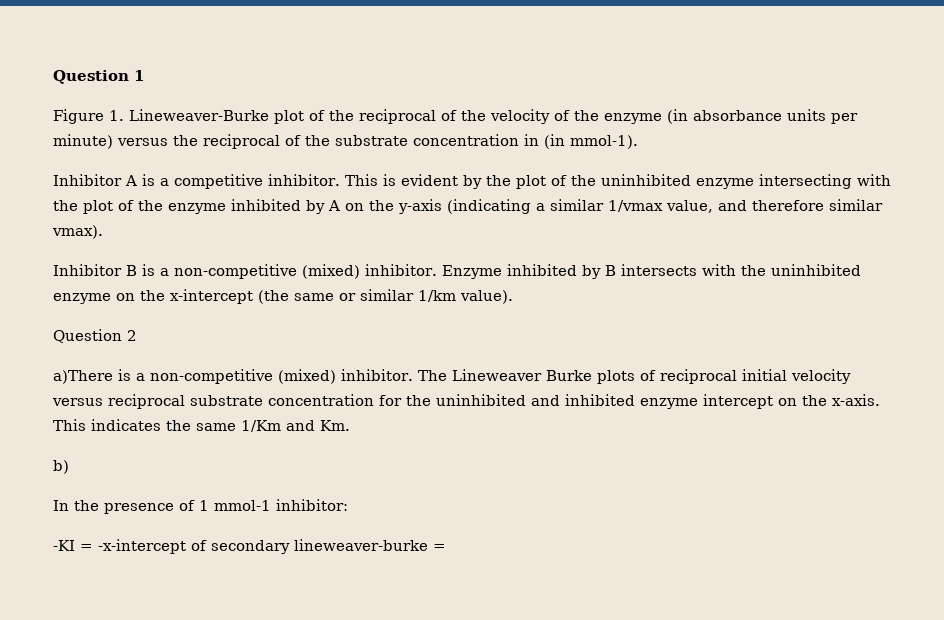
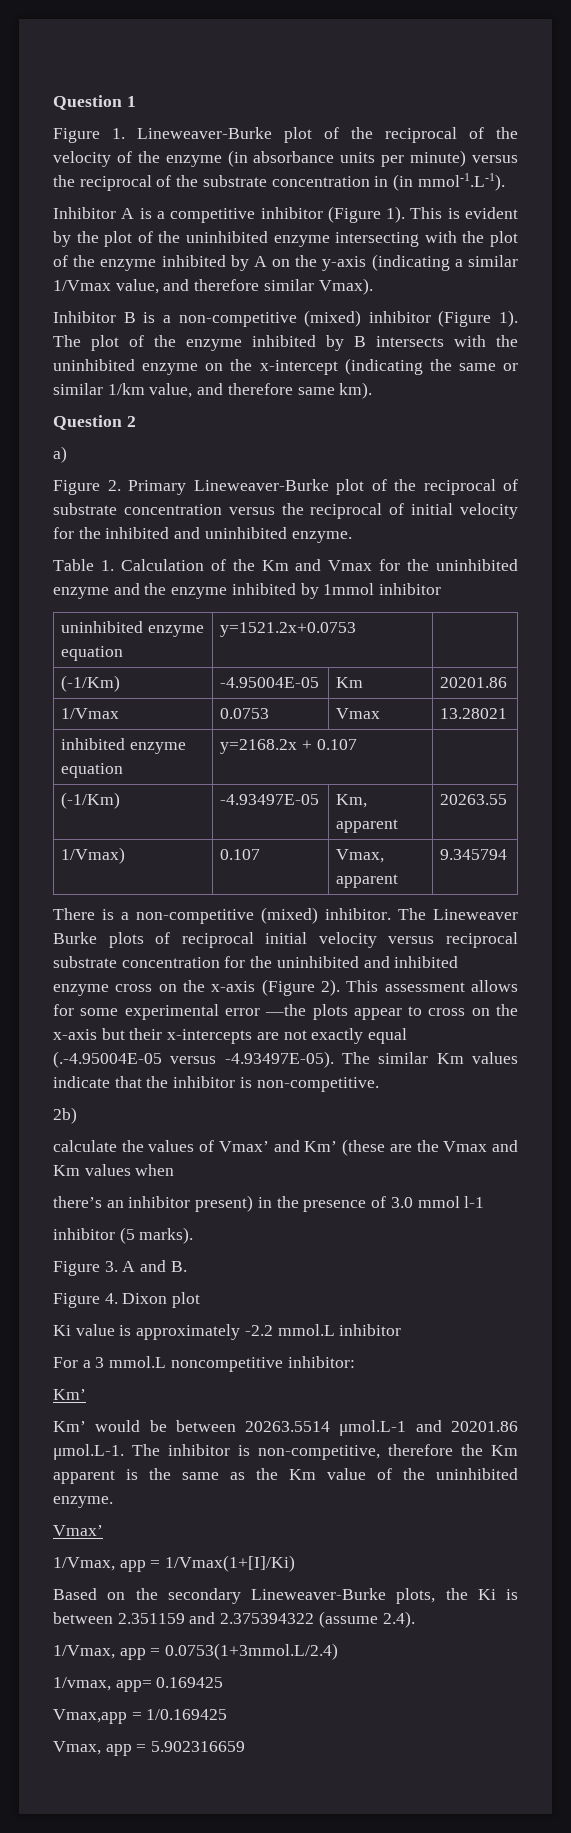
- Figure 1. Lineweaver-Burke plot of the reciprocal of the velocity of the enzyme (in absorbance units per minute) versus the reciprocal of the substrate concentration in (in mmol-1).
+ Figure 1. Lineweaver-Burke plot of the reciprocal of the velocity of the enzyme (in absorbance units per minute) versus the reciprocal of the substrate concentration in (in mmol-1.L-1).
- Inhibitor A is a competitive inhibitor.
+ Inhibitor A is a competitive inhibitor (Figure 1).
- This is evident by the plot of the uninhibited enzyme intersecting with the plot of the enzyme inhibited by A on the y-axis (indicating a similar 1/vmax value, and therefore similar vmax).
+ This is evident by the plot of the uninhibited enzyme intersecting with the plot of the enzyme inhibited by A on the y-axis (indicating a similar 1/Vmax value, and therefore similar Vmax).
- Inhibitor B is a non-competitive (mixed) inhibitor. Enzyme inhibited by B intersects with the uninhibited enzyme on the x-intercept (the same or similar 1/km value).
+ Inhibitor B is a non-competitive (mixed) inhibitor (Figure 1). The plot of the enzyme inhibited by B intersects with the uninhibited enzyme on the x-intercept (indicating the same or similar 1/km value, and therefore same km).
  Question 2
- a)There is a non-competitive (mixed) inhibitor.
+ a)
+ Figure 2. Primary Lineweaver-Burke plot of the reciprocal of substrate concentration versus the reciprocal of initial velocity for the inhibited and uninhibited enzyme.
+ Table 1. Calculation of the Km and Vmax for the uninhibited enzyme and the enzyme inhibited by 1mmol inhibitor
+ uninhibited enzyme equation | y=1521.2x+0.0753 |
+ (-1/Km) | -4.95004E-05 | Km | 20201.86
+ 1/Vmax | 0.0753 | Vmax | 13.28021
+ inhibited enzyme equation | y=2168.2x + 0.107 |
+ (-1/Km) | -4.93497E-05 | Km, apparent | 20263.55
+ 1/Vmax) | 0.107 | Vmax, apparent | 9.345794
+ There is a non-competitive (mixed) inhibitor.
- The Lineweaver Burke plots of reciprocal initial velocity versus reciprocal substrate concentration for the uninhibited and inhibited enzyme intercept on the x-axis. This indicates the same 1/Km and Km.
- b)
- In the presence of 1 mmol-1 inhibitor:
- -KI = -x-intercept of secondary lineweaver-burke =
+ The Lineweaver Burke plots of reciprocal initial velocity versus reciprocal substrate concentration for the uninhibited and inhibited enzyme cross on the x-axis (Figure 2). This assessment allows for some experimental error —the plots appear to cross on the x-axis but their x-intercepts are not exactly equal (.-4.95004E-05 versus -4.93497E-05). The similar Km values indicate that the inhibitor is non-competitive.
+ 2b)
+ calculate the values of Vmax’ and Km’ (these are the Vmax and Km values when
+ there’s an inhibitor present) in the presence of 3.0 mmol l-1
+ inhibitor (5 marks).
+ Figure 3. A and B.
+ Figure 4. Dixon plot
+ Ki value is approximately -2.2 mmol.L inhibitor
+ For a 3 mmol.L noncompetitive inhibitor:
+ Km’
+ Km’ would be between 20263.5514 μmol.L-1 and 20201.86 μmol.L-1. The inhibitor is non-competitive, therefore the Km apparent is the same as the Km value of the uninhibited enzyme.
+ Vmax’
+ 1/Vmax, app = 1/Vmax(1+[I]/Ki)
+ Based on the secondary Lineweaver-Burke plots, the Ki is between 2.351159 and 2.375394322 (assume 2.4).
+ 1/Vmax, app = 0.0753(1+3mmol.L/2.4)
+ 1/vmax, app= 0.169425
+ Vmax,app = 1/0.169425
+ Vmax, app = 5.902316659

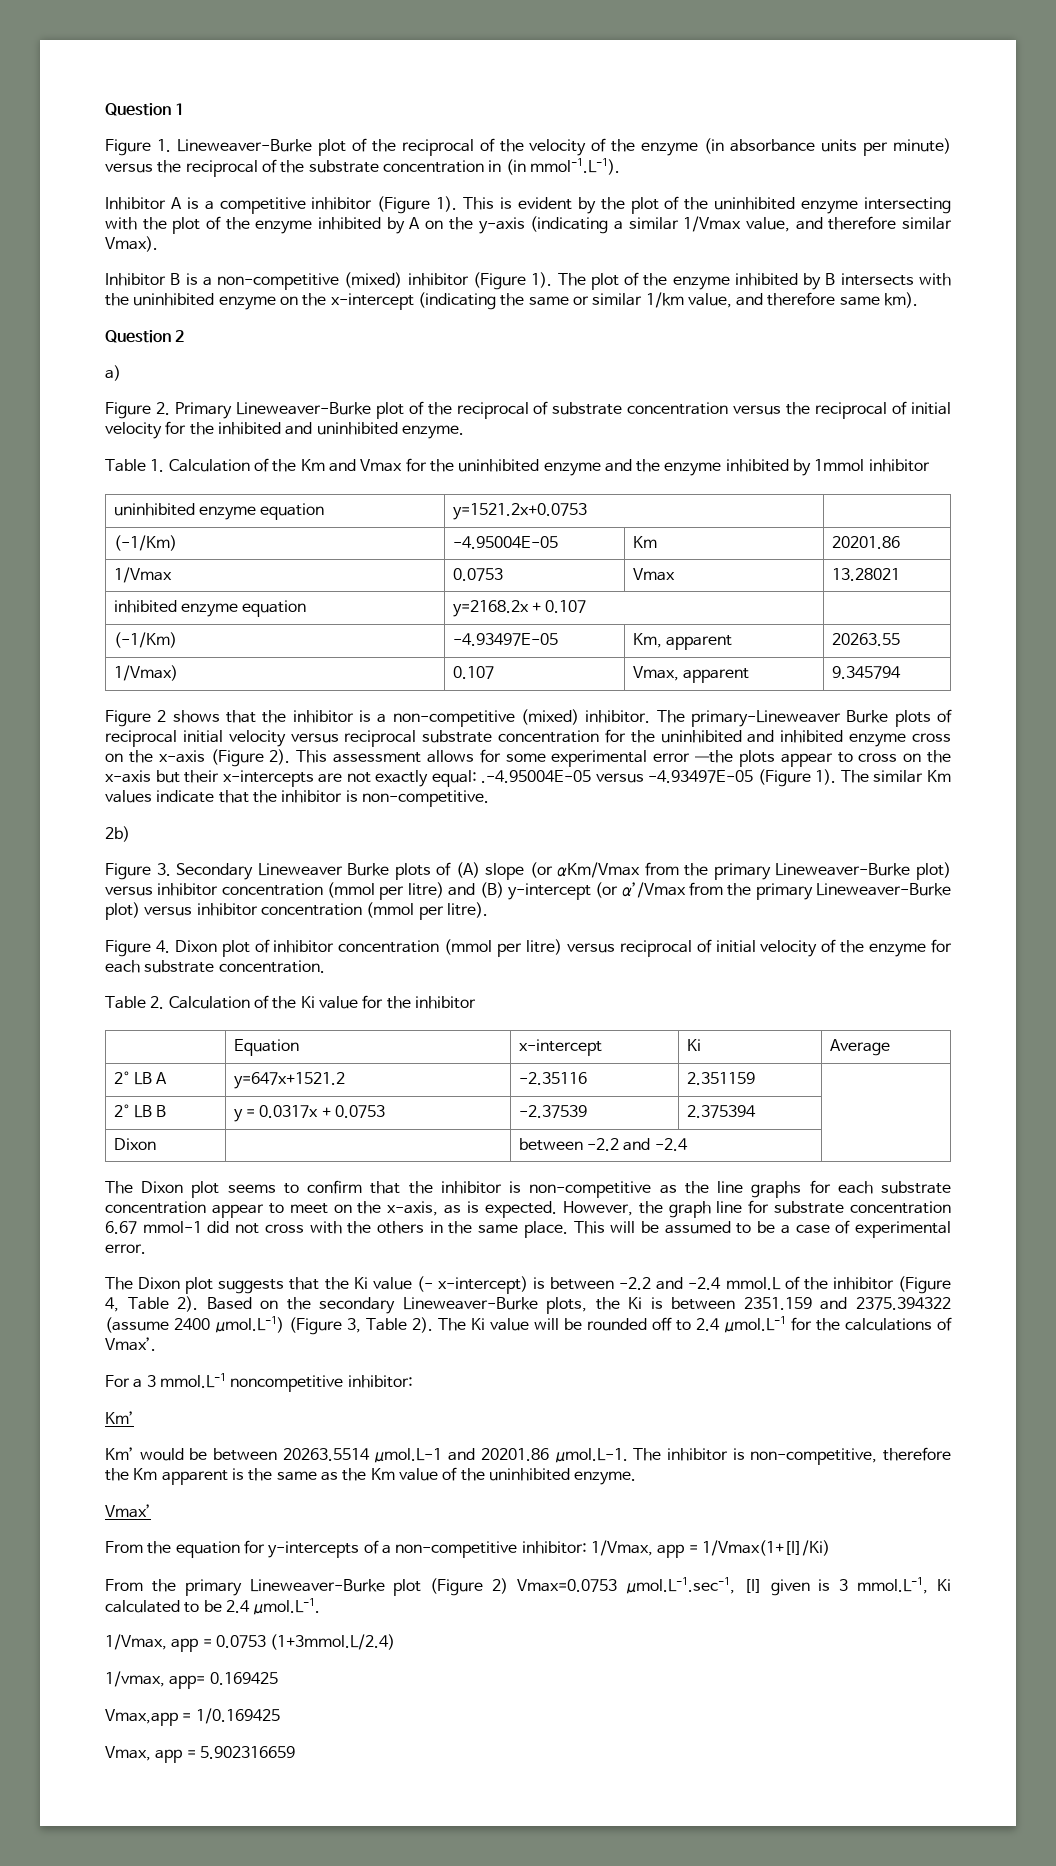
- There is a non-competitive (mixed) inhibitor.
+ Figure 2 shows that the inhibitor is a non-competitive (mixed) inhibitor.
- The Lineweaver Burke plots of reciprocal initial velocity versus reciprocal substrate concentration for the uninhibited and inhibited enzyme cross on the x-axis (Figure 2).
+ The primary-Lineweaver Burke plots of reciprocal initial velocity versus reciprocal substrate concentration for the uninhibited and inhibited enzyme cross on the x-axis (Figure 2).
- This assessment allows for some experimental error —the plots appear to cross on the x-axis but their x-intercepts are not exactly equal (.-4.95004E-05 versus -4.93497E-05). The similar Km values indicate that the inhibitor is non-competitive.
+ This assessment allows for some experimental error —the plots appear to cross on the x-axis but their x-intercepts are not exactly equal: .-4.95004E-05 versus -4.93497E-05 (Figure 1). The similar Km values indicate that the inhibitor is non-competitive.
- calculate the values of Vmax’ and Km’ (these are the Vmax and Km values when
- there’s an inhibitor present) in the presence of 3.0 mmol l-1
- inhibitor (5 marks).
- Figure 3. A and B.
- Figure 4. Dixon plot
- Ki value is approximately -2.2 mmol.L inhibitor
+ Figure 3. Secondary Lineweaver Burke plots of (A) slope (or αKm/Vmax from the primary Lineweaver-Burke plot) versus inhibitor concentration (mmol per litre) and (B) y-intercept (or α’/Vmax from the primary Lineweaver-Burke plot) versus inhibitor concentration (mmol per litre).
+ Figure 4. Dixon plot of inhibitor concentration (mmol per litre) versus reciprocal of initial velocity of the enzyme for each substrate concentration.
+ Table 2. Calculation of the Ki value for the inhibitor
+ | Equation | x-intercept | Ki | Average
+ 2° LB A | y=647x+1521.2 | -2.35116 | 2.351159 |
+ 2° LB B | y = 0.0317x + 0.0753 | -2.37539 | 2.375394 |
+ Dixon | | between -2.2 and -2.4 |
+ The Dixon plot seems to confirm that the inhibitor is non-competitive as the line graphs for each substrate concentration appear to meet on the x-axis, as is expected. However, the graph line for substrate concentration 6.67 mmol-1 did not cross with the others in the same place. This will be assumed to be a case of experimental error.
+ The Dixon plot suggests that the Ki value (- x-intercept) is between -2.2 and -2.4 mmol.L of the inhibitor (Figure 4, Table 2). Based on the secondary Lineweaver-Burke plots, the Ki is between 2351.159 and 2375.394322 (assume 2400 μmol.L-1) (Figure 3, Table 2). The Ki value will be rounded off to 2.4 μmol.L-1 for the calculations of Vmax’.
- For a 3 mmol.L noncompetitive inhibitor:
+ For a 3 mmol.L-1 noncompetitive inhibitor:
- 1/Vmax, app = 1/Vmax(1+[I]/Ki)
- Based on the secondary Lineweaver-Burke plots, the Ki is between 2.351159 and 2.375394322 (assume 2.4).
- 1/Vmax, app = 0.0753(1+3mmol.L/2.4)
+ From the equation for y-intercepts of a non-competitive inhibitor: 1/Vmax, app = 1/Vmax(1+[I]/Ki)
+ From the primary Lineweaver-Burke plot (Figure 2) Vmax=0.0753 μmol.L-1.sec-1, [I] given is 3 mmol.L-1, Ki calculated to be 2.4 μmol.L-1.
+ 1/Vmax, app = 0.0753 (1+3mmol.L/2.4)

